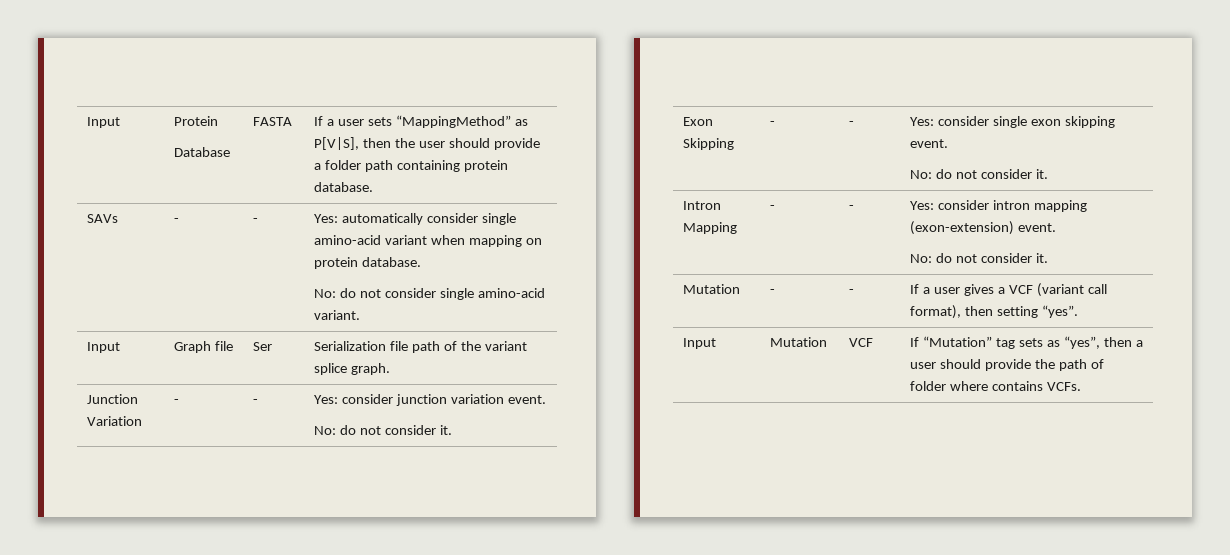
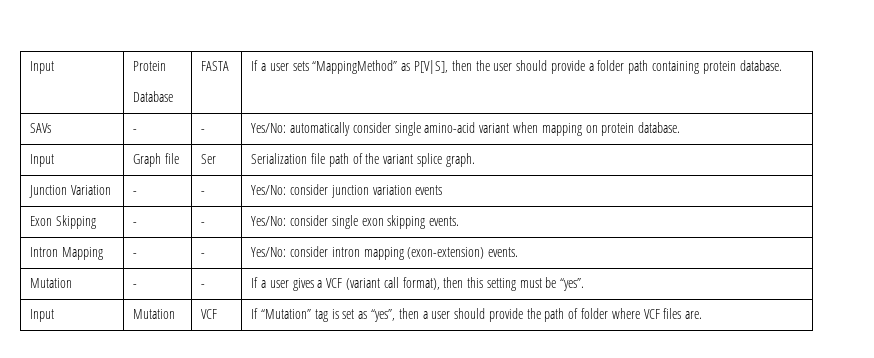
- SAVs | - | - | Yes: automatically consider single amino-acid variant when mapping on protein database.
- No: do not consider single amino-acid variant.
+ SAVs | - | - | Yes/No: automatically consider single amino-acid variant when mapping on protein database.
- Junction Variation | - | - | Yes: consider junction variation event.
- No: do not consider it.
+ Junction Variation | - | - | Yes/No: consider junction variation events
- Exon Skipping | - | - | Yes: consider single exon skipping event.
- No: do not consider it.
+ Exon Skipping | - | - | Yes/No: consider single exon skipping events.
- Intron Mapping | - | - | Yes: consider intron mapping (exon-extension) event.
- No: do not consider it.
+ Intron Mapping | - | - | Yes/No: consider intron mapping (exon-extension) events.
- Mutation | - | - | If a user gives a VCF (variant call format), then setting “yes”.
+ Mutation | - | - | If a user gives a VCF (variant call format), then this setting must be “yes”.
- Input | Mutation | VCF | If “Mutation” tag sets as “yes”, then a user should provide the path of folder where contains VCFs.
+ Input | Mutation | VCF | If “Mutation” tag is set as “yes”, then a user should provide the path of folder where VCF files are.

